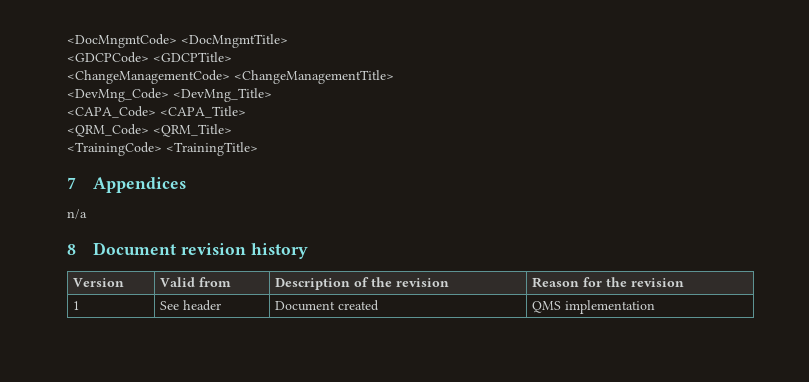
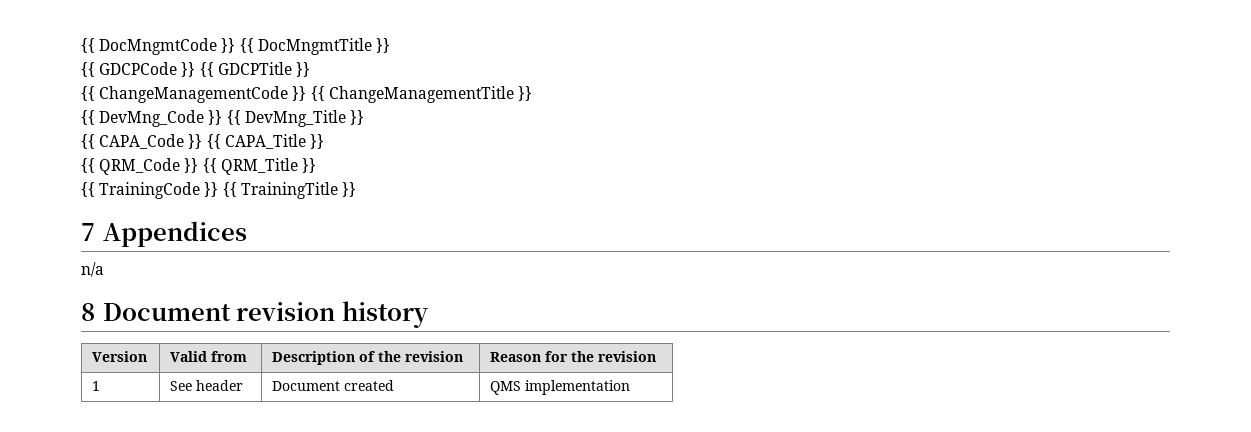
- <DocMngmtCode> <DocMngmtTitle>
- <GDCPCode> <GDCPTitle>
- <ChangeManagementCode> <ChangeManagementTitle>
- <DevMng_Code> <DevMng_Title>
- <CAPA_Code> <CAPA_Title>
- <QRM_Code> <QRM_Title>
- <TrainingCode> <TrainingTitle>
+ {{ DocMngmtCode }} {{ DocMngmtTitle }}
+ {{ GDCPCode }} {{ GDCPTitle }}
+ {{ ChangeManagementCode }} {{ ChangeManagementTitle }}
+ {{ DevMng_Code }} {{ DevMng_Title }}
+ {{ CAPA_Code }} {{ CAPA_Title }}
+ {{ QRM_Code }} {{ QRM_Title }}
+ {{ TrainingCode }} {{ TrainingTitle }}

